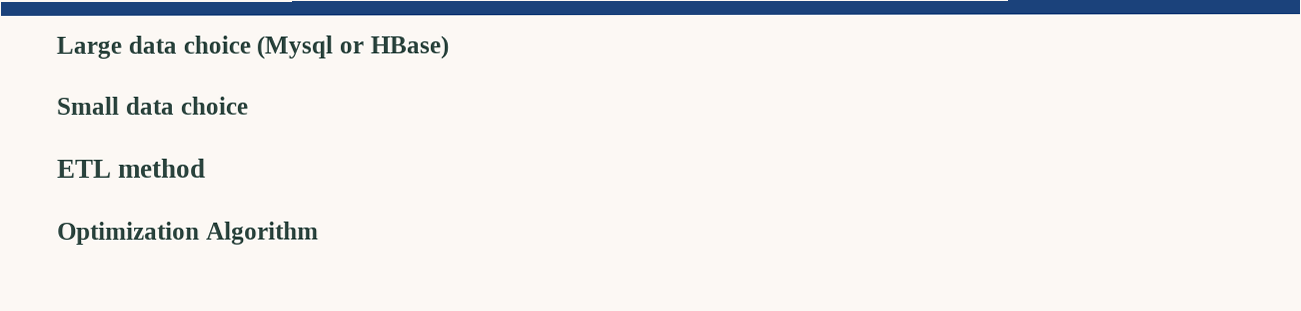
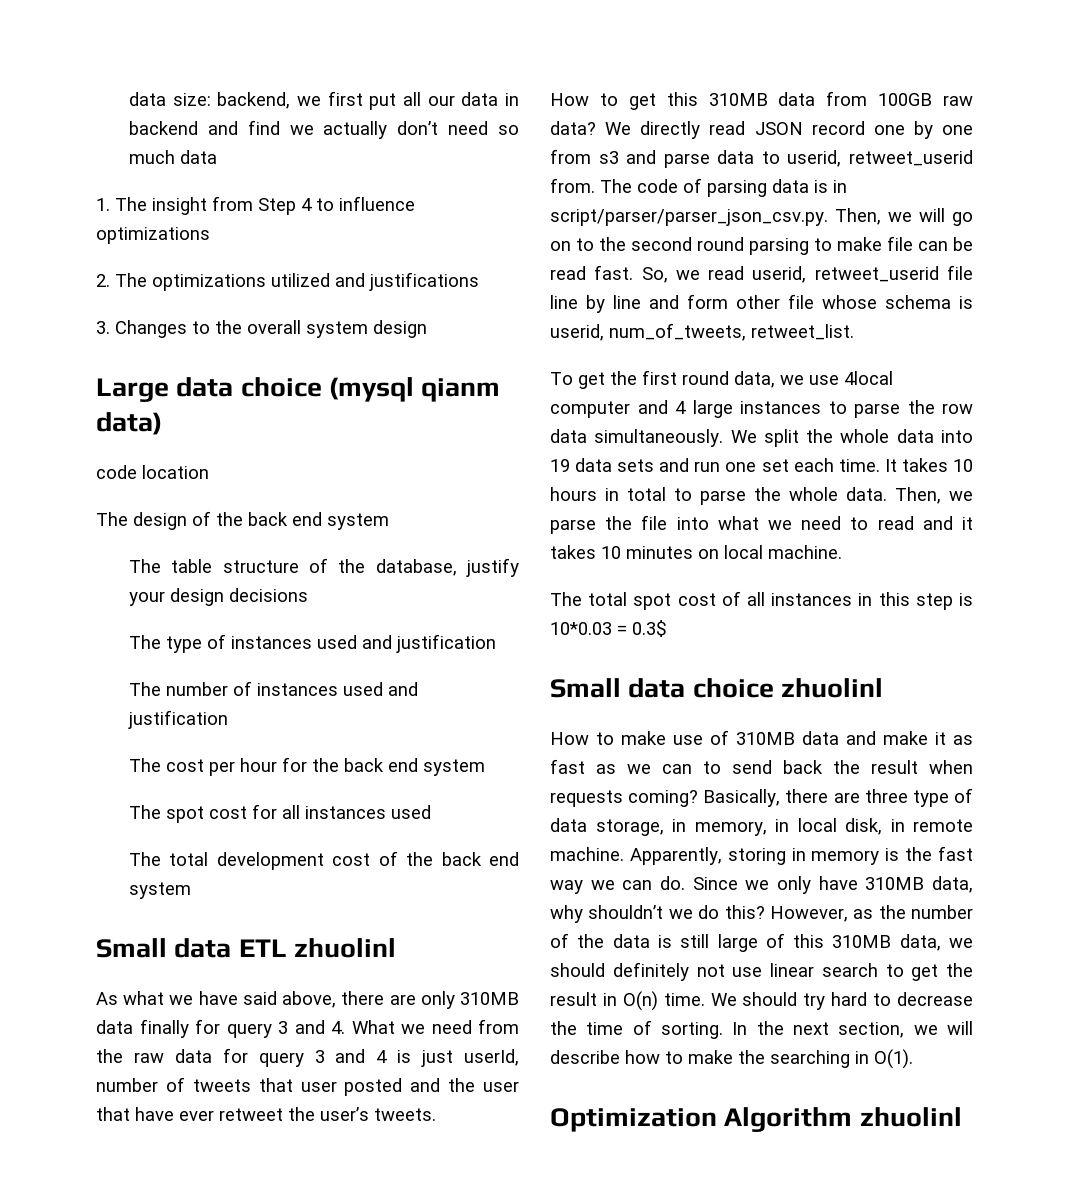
- Large data choice (Mysql or HBase)
- Small data choice
- ETL method
+ data size: backend, we first put all our data in backend and find we actually don’t need so much data
+ 1. The insight from Step 4 to influence optimizations
+ 2. The optimizations utilized and justifications
+ 3. Changes to the overall system design
+ Large data choice (mysql qianm data)
+ code location
+ The design of the back end system
+ The table structure of the database, justify your design decisions
+ The type of instances used and justification
+ The number of instances used and justification
+ The cost per hour for the back end system
+ The spot cost for all instances used
+ The total development cost of the back end system
+ Small data ETL zhuolinl
+ As what we have said above, there are only 310MB data finally for query 3 and 4. What we need from the raw data for query 3 and 4 is just userId, number of tweets that user posted and the user that have ever retweet the user’s tweets.
+ How to get this 310MB data from 100GB raw data? We directly read JSON record one by one from s3 and parse data to userid, retweet_userid from. The code of parsing data is in script/parser/parser_json_csv.py. Then, we will go on to the second round parsing to make file can be read fast. So, we read userid, retweet_userid file line by line and form other file whose schema is userid, num_of_tweets, retweet_list.
+ To get the first round data, we use 4local computer and 4 large instances to parse the row data simultaneously. We split the whole data into 19 data sets and run one set each time. It takes 10 hours in total to parse the whole data. Then, we parse the file into what we need to read and it takes 10 minutes on local machine.
+ The total spot cost of all instances in this step is 10*0.03 = 0.3$
+ Small data choice zhuolinl
+ How to make use of 310MB data and make it as fast as we can to send back the result when requests coming? Basically, there are three type of data storage, in memory, in local disk, in remote machine. Apparently, storing in memory is the fast way we can do. Since we only have 310MB data, why shouldn’t we do this? However, as the number of the data is still large of this 310MB data, we should definitely not use linear search to get the result in O(n) time. We should try hard to decrease the time of sorting. In the next section, we will describe how to make the searching in O(1).
- Optimization Algorithm
+ Optimization Algorithm zhuolinl

